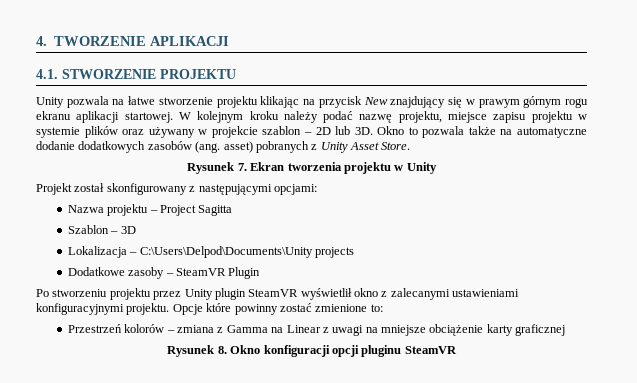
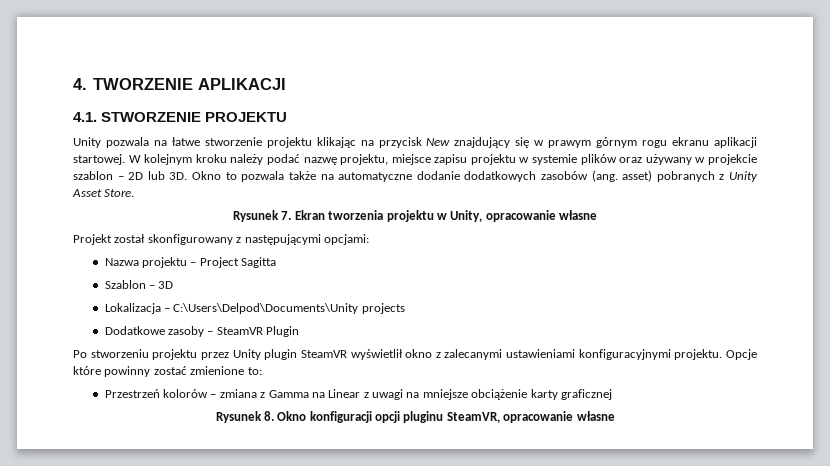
- Rysunek 7. Ekran tworzenia projektu w Unity
+ Rysunek 7. Ekran tworzenia projektu w Unity, opracowanie własne
- Rysunek 8. Okno konfiguracji opcji pluginu SteamVR
+ Rysunek 8. Okno konfiguracji opcji pluginu SteamVR, opracowanie własne

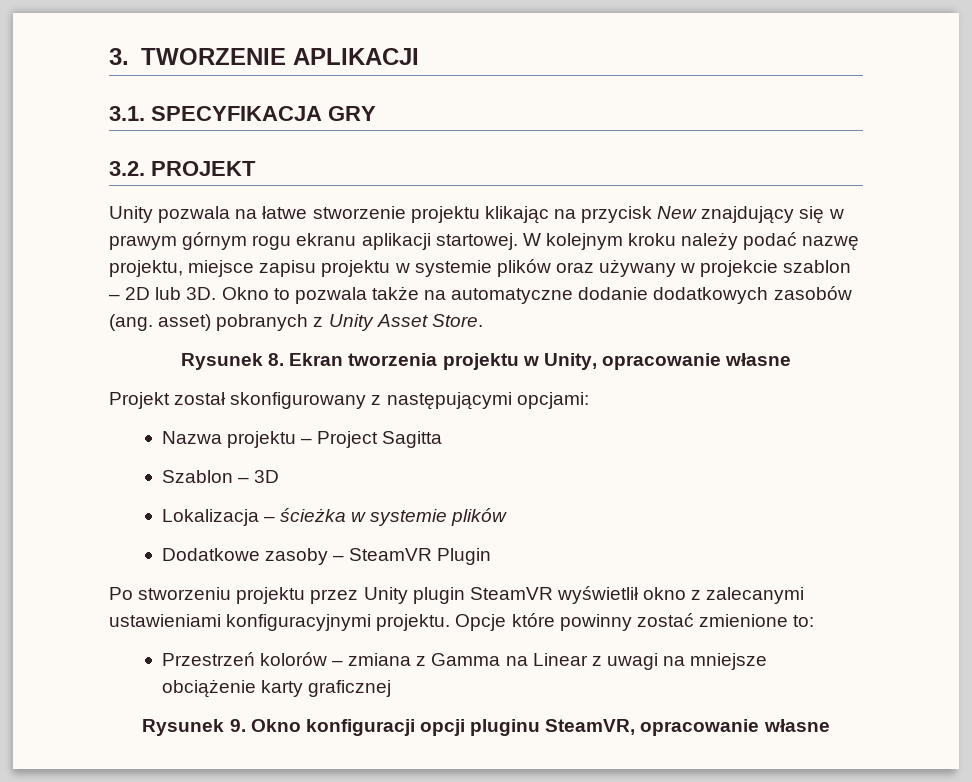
- 4. TWORZENIE APLIKACJI
+ 3. TWORZENIE APLIKACJI
- 4.1. STWORZENIE PROJEKTU
+ 3.1. SPECYFIKACJA GRY
+ 3.2. PROJEKT
- Rysunek 7. Ekran tworzenia projektu w Unity, opracowanie własne
+ Rysunek 8. Ekran tworzenia projektu w Unity, opracowanie własne
- Lokalizacja – C:\Users\Delpod\Documents\Unity projects
+ Lokalizacja – ścieżka w systemie plików
- Rysunek 8. Okno konfiguracji opcji pluginu SteamVR, opracowanie własne
+ Rysunek 9. Okno konfiguracji opcji pluginu SteamVR, opracowanie własne

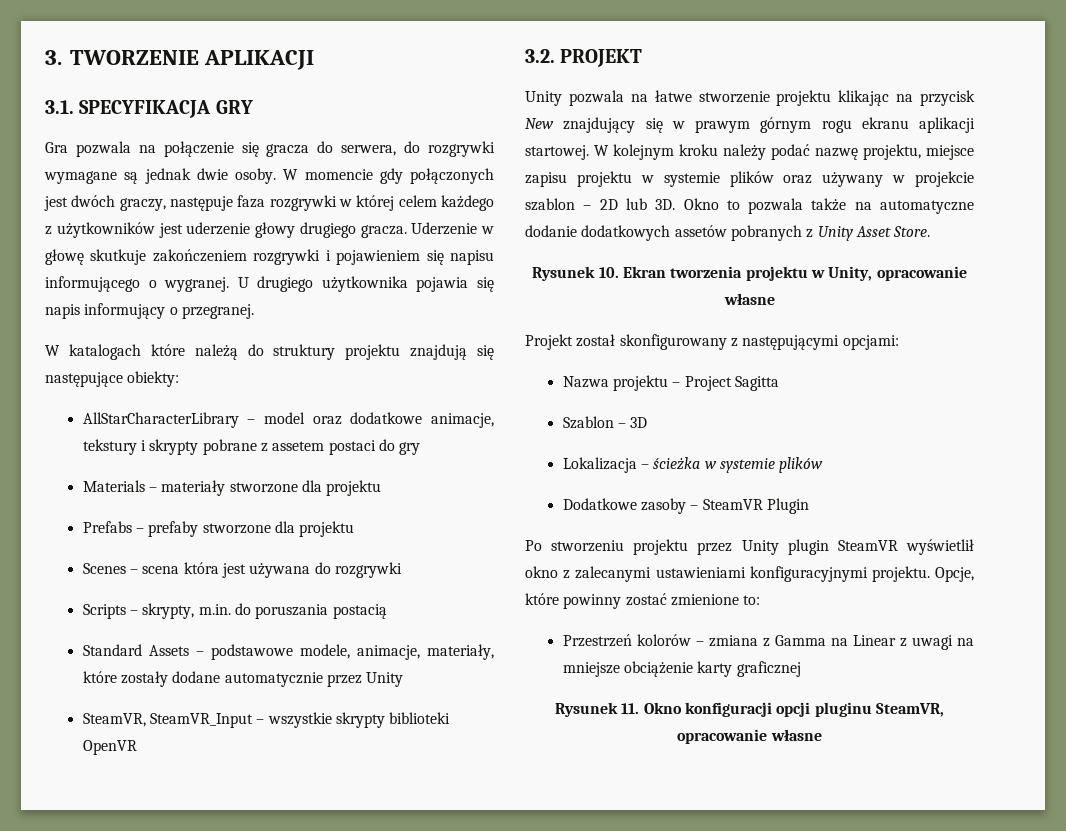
+ Gra pozwala na połączenie się gracza do serwera, do rozgrywki wymagane są jednak dwie osoby. W momencie gdy połączonych jest dwóch graczy, następuje faza rozgrywki w której celem każdego z użytkowników jest uderzenie głowy drugiego gracza. Uderzenie w głowę skutkuje zakończeniem rozgrywki i pojawieniem się napisu informującego o wygranej. U drugiego użytkownika pojawia się napis informujący o przegranej.
+ W katalogach które należą do struktury projektu znajdują się następujące obiekty:
+ AllStarCharacterLibrary – model oraz dodatkowe animacje, tekstury i skrypty pobrane z assetem postaci do gry
+ Materials – materiały stworzone dla projektu
+ Prefabs – prefaby stworzone dla projektu
+ Scenes – scena która jest używana do rozgrywki
+ Scripts – skrypty, m.in. do poruszania postacią
+ Standard Assets – podstawowe modele, animacje, materiały, które zostały dodane automatycznie przez Unity
+ SteamVR, SteamVR_Input – wszystkie skrypty biblioteki OpenVR
- Okno to pozwala także na automatyczne dodanie dodatkowych zasobów (ang. asset) pobranych z Unity Asset Store.
+ Okno to pozwala także na automatyczne dodanie dodatkowych assetów pobranych z Unity Asset Store.
- Rysunek 8. Ekran tworzenia projektu w Unity, opracowanie własne
+ Rysunek 10. Ekran tworzenia projektu w Unity, opracowanie własne
- Opcje które powinny zostać zmienione to:
+ Opcje, które powinny zostać zmienione to:
- Rysunek 9. Okno konfiguracji opcji pluginu SteamVR, opracowanie własne
+ Rysunek 11. Okno konfiguracji opcji pluginu SteamVR, opracowanie własne

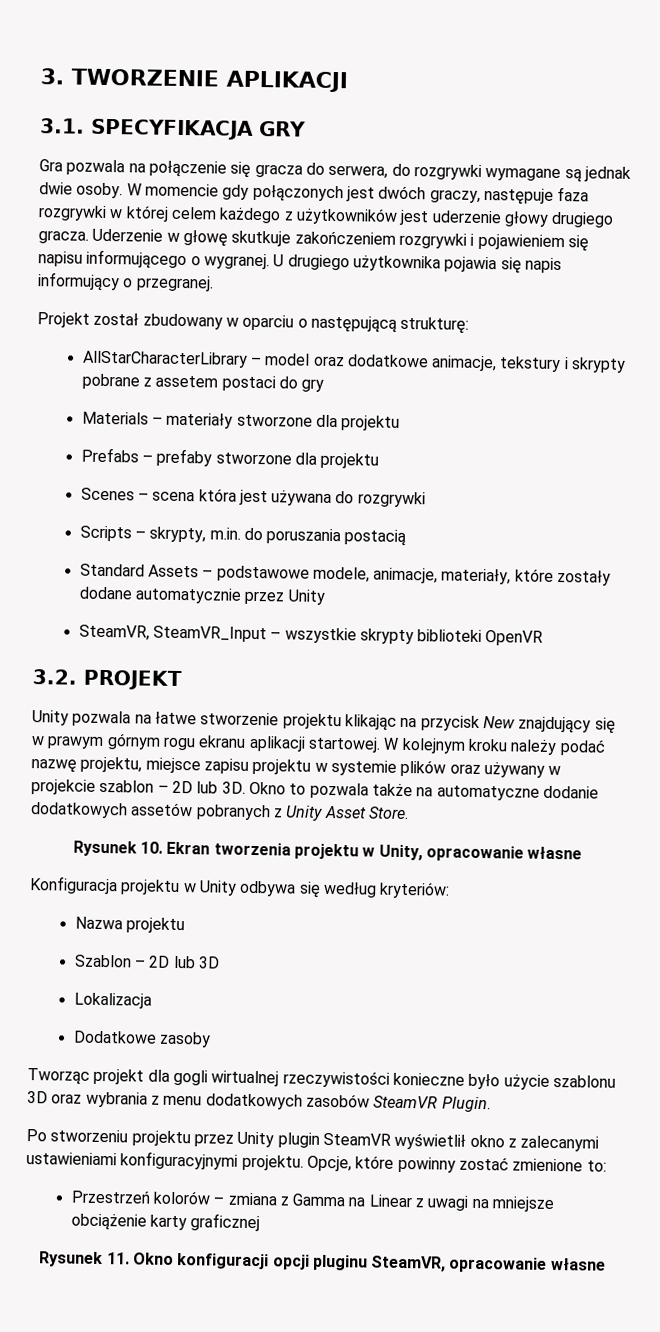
- W katalogach które należą do struktury projektu znajdują się następujące obiekty:
+ Projekt został zbudowany w oparciu o następującą strukturę:
- Projekt został skonfigurowany z następującymi opcjami:
+ Konfiguracja projektu w Unity odbywa się według kryteriów:
- Nazwa projektu – Project Sagitta
+ Nazwa projektu
- Szablon – 3D
+ Szablon – 2D lub 3D
- Lokalizacja – ścieżka w systemie plików
- Dodatkowe zasoby – SteamVR Plugin
+ Lokalizacja
+ Dodatkowe zasoby
+ Tworząc projekt dla gogli wirtualnej rzeczywistości konieczne było użycie szablonu 3D oraz wybrania z menu dodatkowych zasobów SteamVR Plugin.

